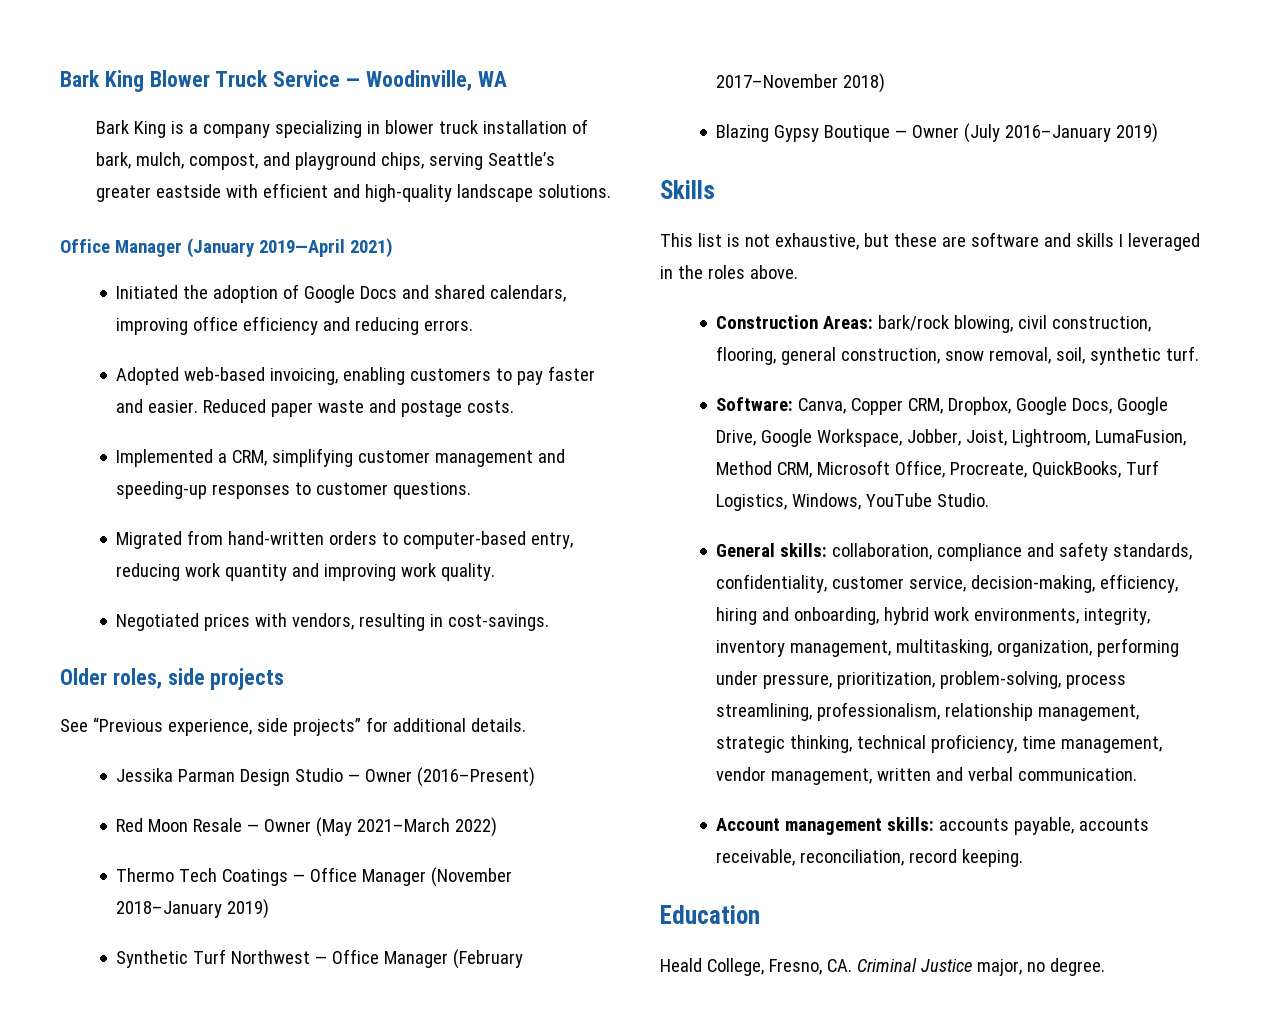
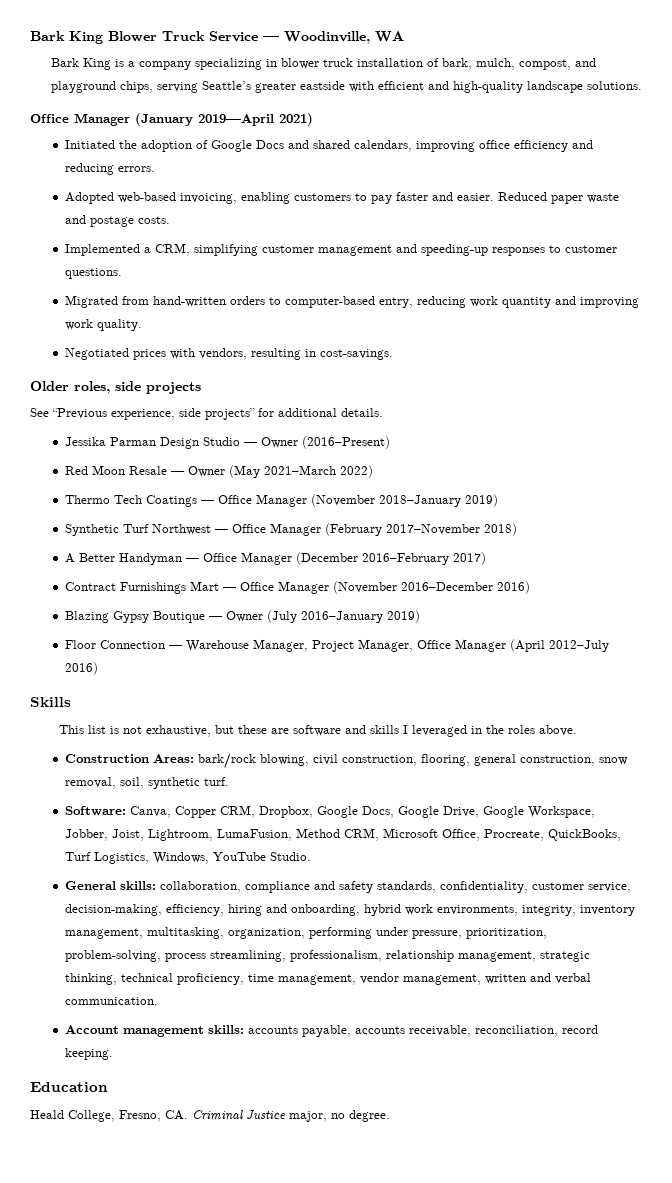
+ A Better Handyman — Office Manager (December 2016–February 2017)
+ Contract Furnishings Mart — Office Manager (November 2016–December 2016)
+ Floor Connection — Warehouse Manager, Project Manager, Office Manager (April 2012–July 2016)

